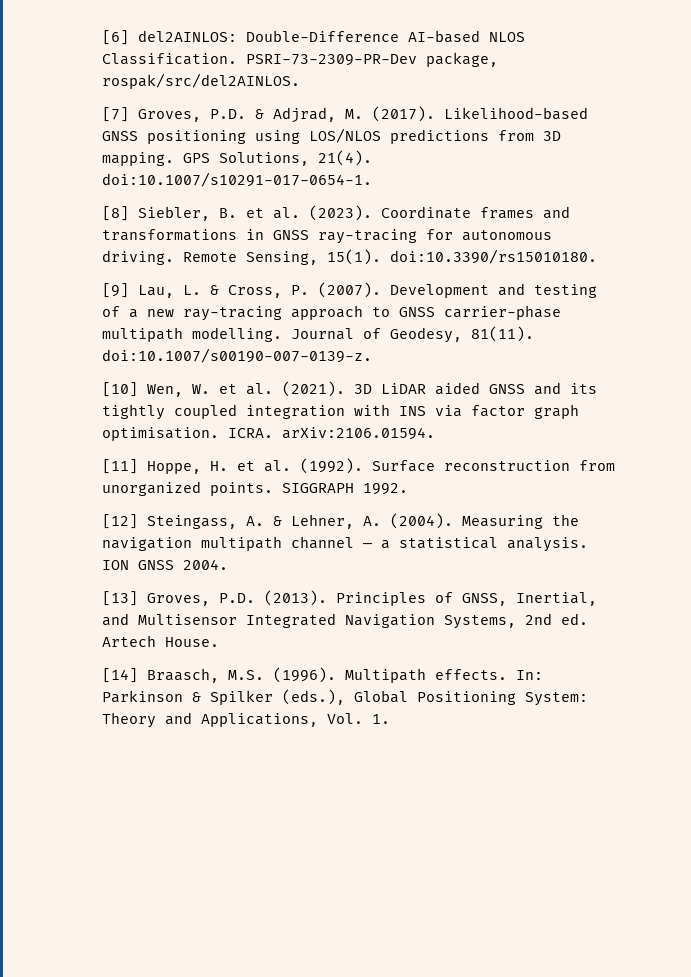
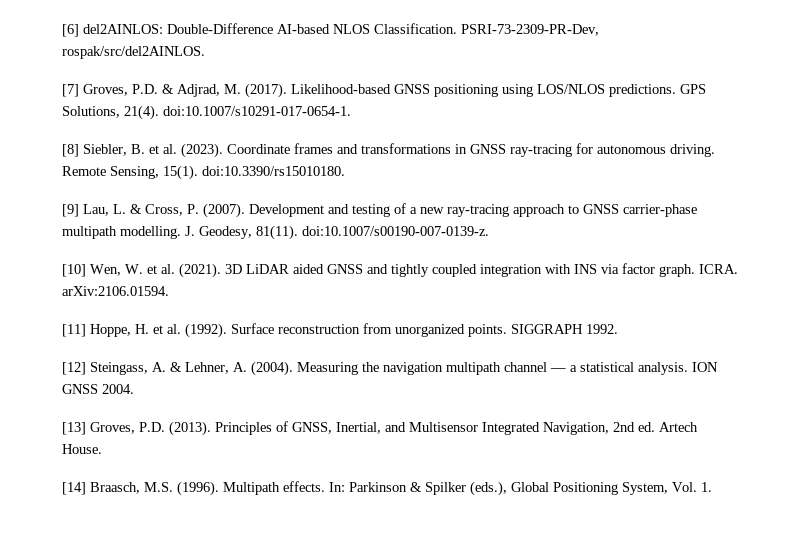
- PSRI-73-2309-PR-Dev package, rospak/src/del2AINLOS.
+ PSRI-73-2309-PR-Dev, rospak/src/del2AINLOS.
- Likelihood-based GNSS positioning using LOS/NLOS predictions from 3D mapping.
+ Likelihood-based GNSS positioning using LOS/NLOS predictions.
- Journal of Geodesy, 81(11). doi:10.1007/s00190-007-0139-z.
+ J. Geodesy, 81(11). doi:10.1007/s00190-007-0139-z.
- 3D LiDAR aided GNSS and its tightly coupled integration with INS via factor graph optimisation.
+ 3D LiDAR aided GNSS and tightly coupled integration with INS via factor graph.
- Principles of GNSS, Inertial, and Multisensor Integrated Navigation Systems, 2nd ed. Artech House.
+ Principles of GNSS, Inertial, and Multisensor Integrated Navigation, 2nd ed. Artech House.
- In: Parkinson & Spilker (eds.), Global Positioning System: Theory and Applications, Vol. 1.
+ In: Parkinson & Spilker (eds.), Global Positioning System, Vol. 1.

